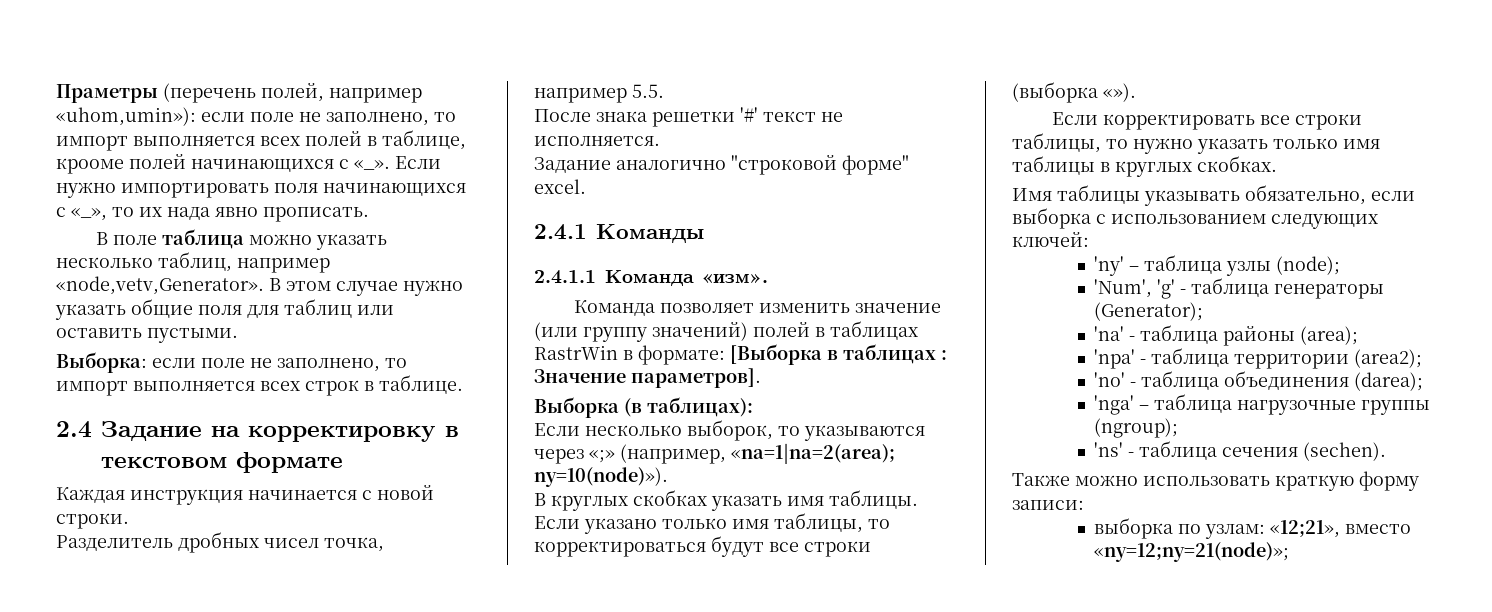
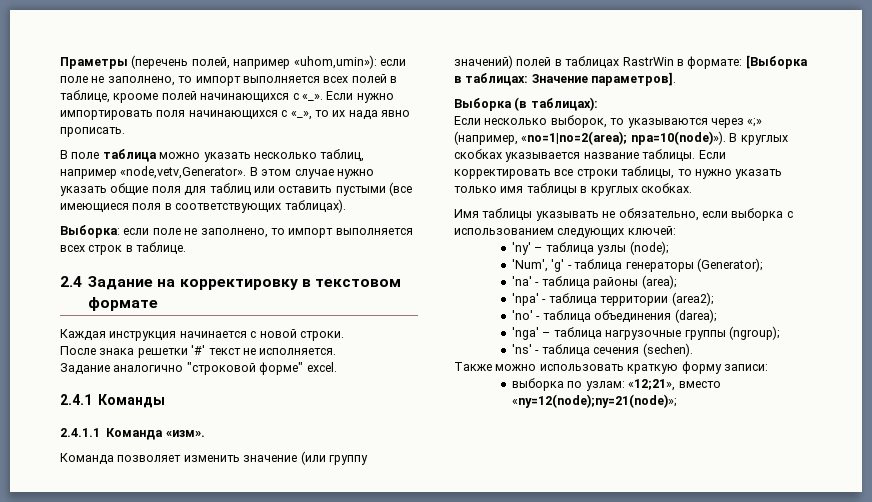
- В этом случае нужно указать общие поля для таблиц или оставить пустыми.
+ В этом случае нужно указать общие поля для таблиц или оставить пустыми (все имеющиеся поля в соответствующих таблицах).
- Разделитель дробных чисел точка, например 5.5.
- Команда позволяет изменить значение (или группу значений) полей в таблицах RastrWin в формате: [Выборка в таблицах : Значение параметров].
+ Команда позволяет изменить значение (или группу значений) полей в таблицах RastrWin в формате: [Выборка в таблицах: Значение параметров].
- Если несколько выборок, то указываются через «;» (например, «na=1|na=2(area); ny=10(node)»).
- В круглых скобках указать имя таблицы. Если указано только имя таблицы, то корректироваться будут все строки (выборка «»).
- Если корректировать все строки таблицы, то нужно указать только имя таблицы в круглых скобках.
+ Если несколько выборок, то указываются через «;» (например, «no=1|no=2(area); npa=10(node)»). В круглых скобках указывается название таблицы. Если корректировать все строки таблицы, то нужно указать только имя таблицы в круглых скобках.
- Имя таблицы указывать обязательно, если выборка с использованием следующих ключей:
+ Имя таблицы указывать не обязательно, если выборка с использованием следующих ключей:
- выборка по узлам: «12;21», вместо «ny=12;ny=21(node)»;
+ выборка по узлам: «12;21», вместо «ny=12(node);ny=21(node)»;

